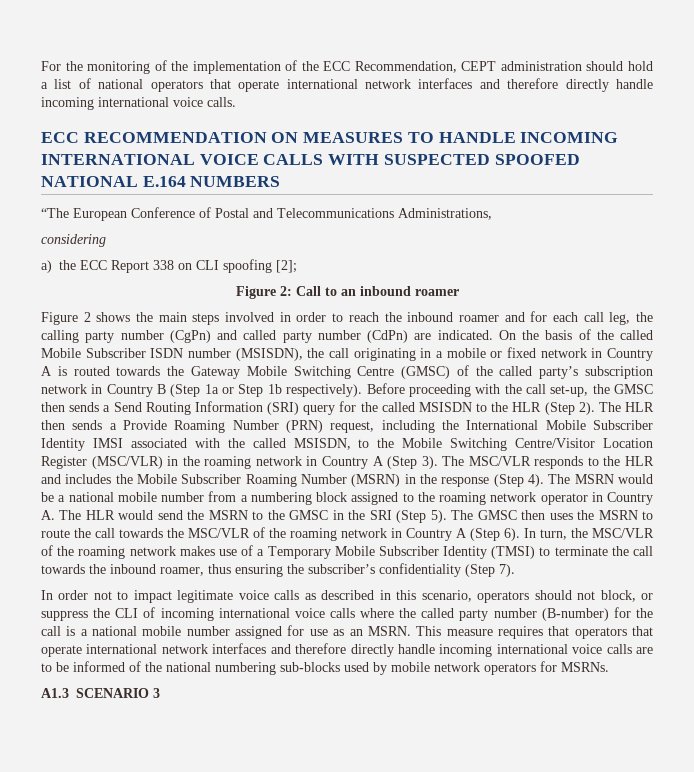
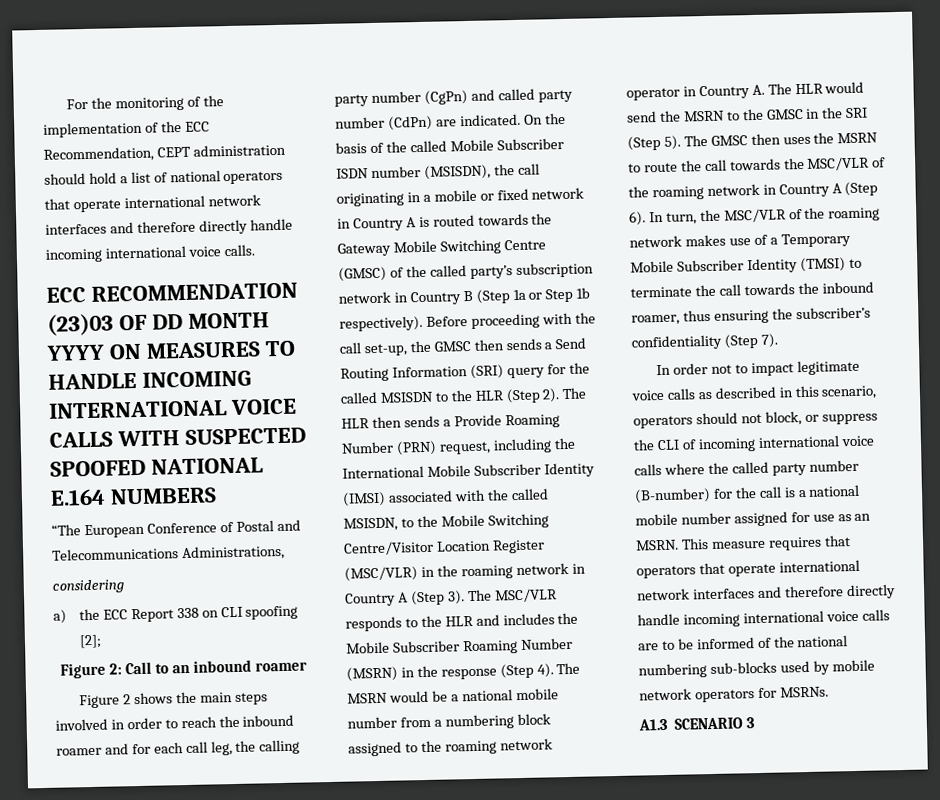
- ECC RECOMMENDATION ON MEASURES TO HANDLE INCOMING INTERNATIONAL VOICE CALLS WITH SUSPECTED SPOOFED NATIONAL E.164 NUMBERS
+ ECC RECOMMENDATION (23)03 OF DD MONTH YYYY ON MEASURES TO HANDLE INCOMING INTERNATIONAL VOICE CALLS WITH SUSPECTED SPOOFED NATIONAL E.164 NUMBERS
- The HLR then sends a Provide Roaming Number (PRN) request, including the International Mobile Subscriber Identity IMSI associated with the called MSISDN, to the Mobile Switching Centre/Visitor Location Register (MSC/VLR) in the roaming network in Country A (Step 3).
+ The HLR then sends a Provide Roaming Number (PRN) request, including the International Mobile Subscriber Identity (IMSI) associated with the called MSISDN, to the Mobile Switching Centre/Visitor Location Register (MSC/VLR) in the roaming network in Country A (Step 3).

